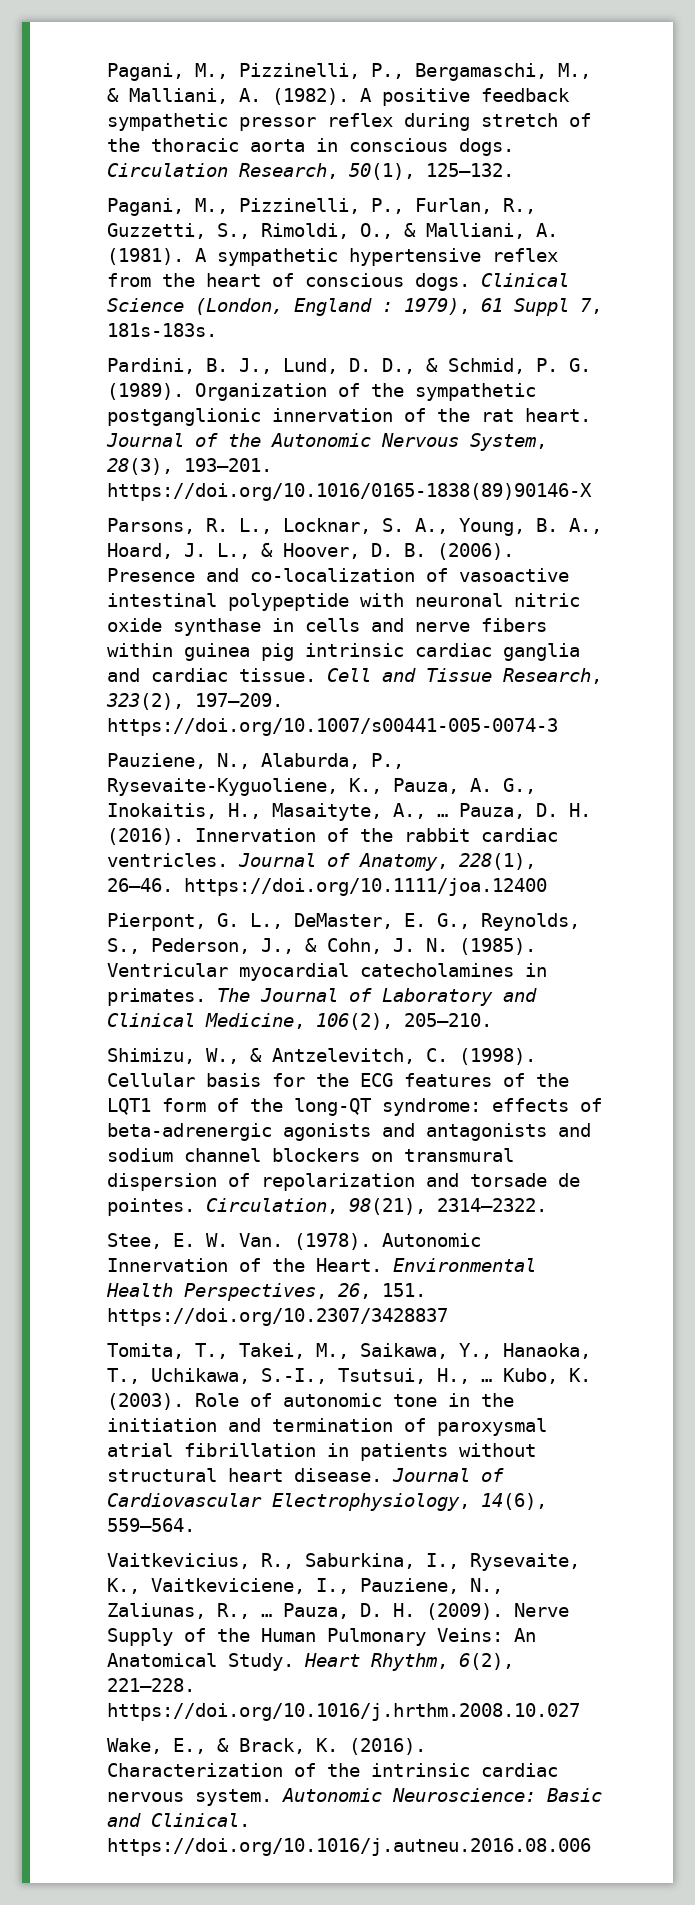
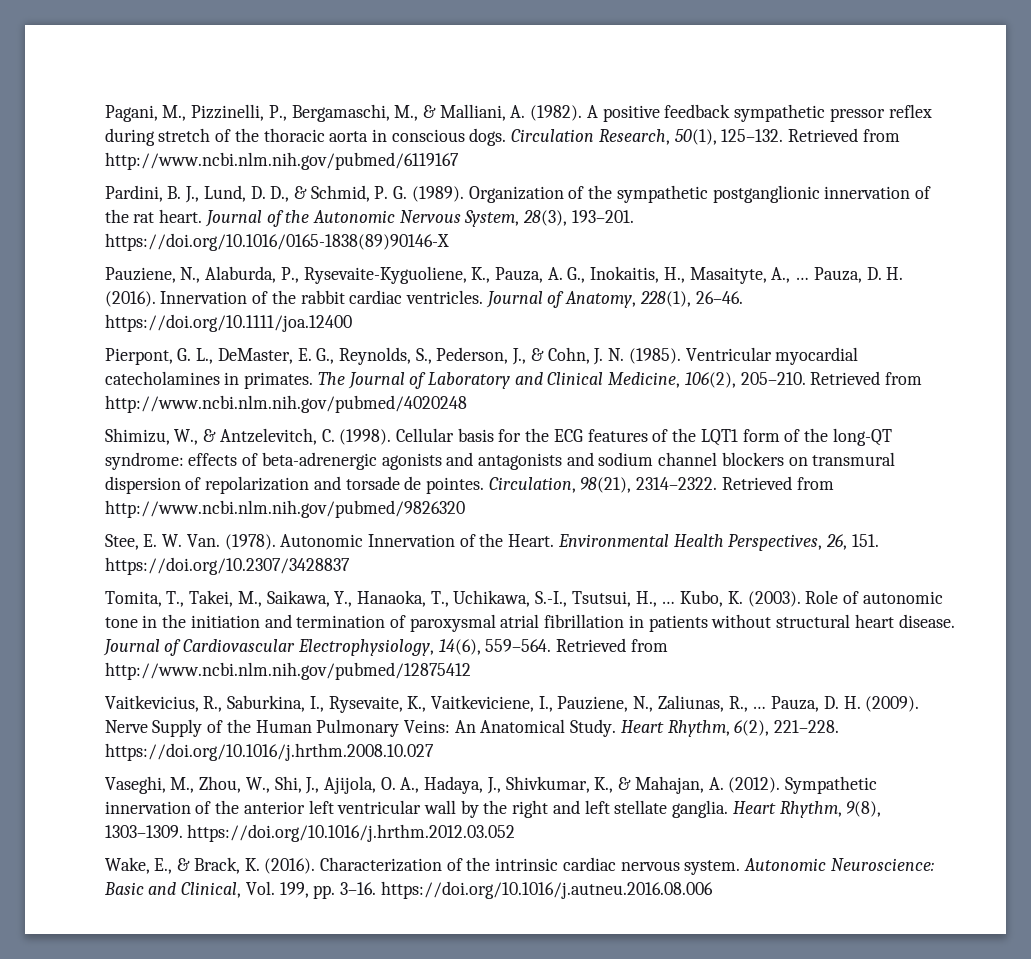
- Circulation Research, 50(1), 125–132.
- Pagani, M., Pizzinelli, P., Furlan, R., Guzzetti, S., Rimoldi, O., & Malliani, A. (1981). A sympathetic hypertensive reflex from the heart of conscious dogs. Clinical Science (London, England : 1979), 61 Suppl 7, 181s-183s.
+ Circulation Research, 50(1), 125–132. Retrieved from http://www.ncbi.nlm.nih.gov/pubmed/6119167
- Parsons, R. L., Locknar, S. A., Young, B. A., Hoard, J. L., & Hoover, D. B. (2006). Presence and co-localization of vasoactive intestinal polypeptide with neuronal nitric oxide synthase in cells and nerve fibers within guinea pig intrinsic cardiac ganglia and cardiac tissue. Cell and Tissue Research, 323(2), 197–209. https://doi.org/10.1007/s00441-005-0074-3
+ Retrieved from http://www.ncbi.nlm.nih.gov/pubmed/4020248
+ Retrieved from http://www.ncbi.nlm.nih.gov/pubmed/9826320
+ Retrieved from http://www.ncbi.nlm.nih.gov/pubmed/12875412
+ Vaseghi, M., Zhou, W., Shi, J., Ajijola, O. A., Hadaya, J., Shivkumar, K., & Mahajan, A. (2012). Sympathetic innervation of the anterior left ventricular wall by the right and left stellate ganglia. Heart Rhythm, 9(8), 1303–1309. https://doi.org/10.1016/j.hrthm.2012.03.052
- Autonomic Neuroscience: Basic and Clinical. https://doi.org/10.1016/j.autneu.2016.08.006
+ Autonomic Neuroscience: Basic and Clinical, Vol. 199, pp. 3–16. https://doi.org/10.1016/j.autneu.2016.08.006

